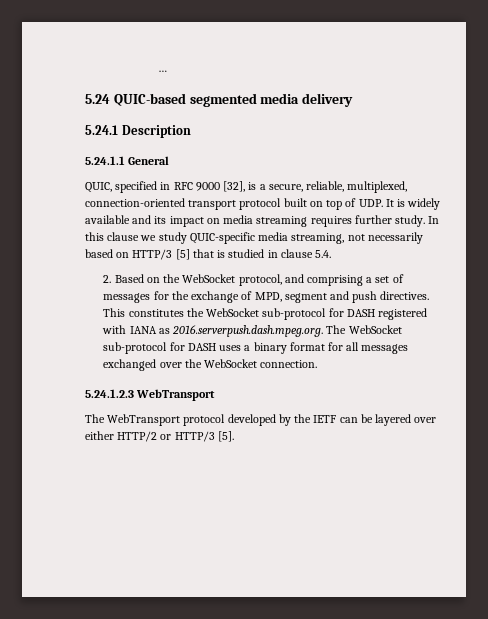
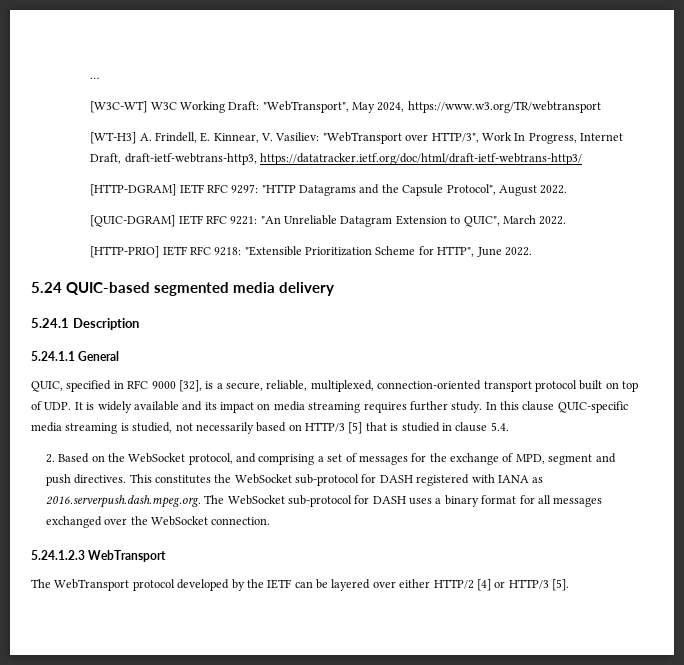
+ [W3C-WT] W3C Working Draft: "WebTransport", May 2024, https://www.w3.org/TR/webtransport
+ [WT-H3] A. Frindell, E. Kinnear, V. Vasiliev: "WebTransport over HTTP/3", Work In Progress, Internet Draft, draft-ietf-webtrans-http3, https://datatracker.ietf.org/doc/html/draft-ietf-webtrans-http3/
+ [HTTP-DGRAM] IETF RFC 9297: "HTTP Datagrams and the Capsule Protocol", August 2022.
+ [QUIC-DGRAM] IETF RFC 9221: "An Unreliable Datagram Extension to QUIC", March 2022.
+ [HTTP-PRIO] IETF RFC 9218: "Extensible Prioritization Scheme for HTTP", June 2022.
- In this clause we study QUIC-specific media streaming, not necessarily based on HTTP/3 [5] that is studied in clause 5.4.
+ In this clause QUIC-specific media streaming is studied, not necessarily based on HTTP/3 [5] that is studied in clause 5.4.
- The WebTransport protocol developed by the IETF can be layered over either HTTP/2 or HTTP/3 [5].
+ The WebTransport protocol developed by the IETF can be layered over either HTTP/2 [4] or HTTP/3 [5].

